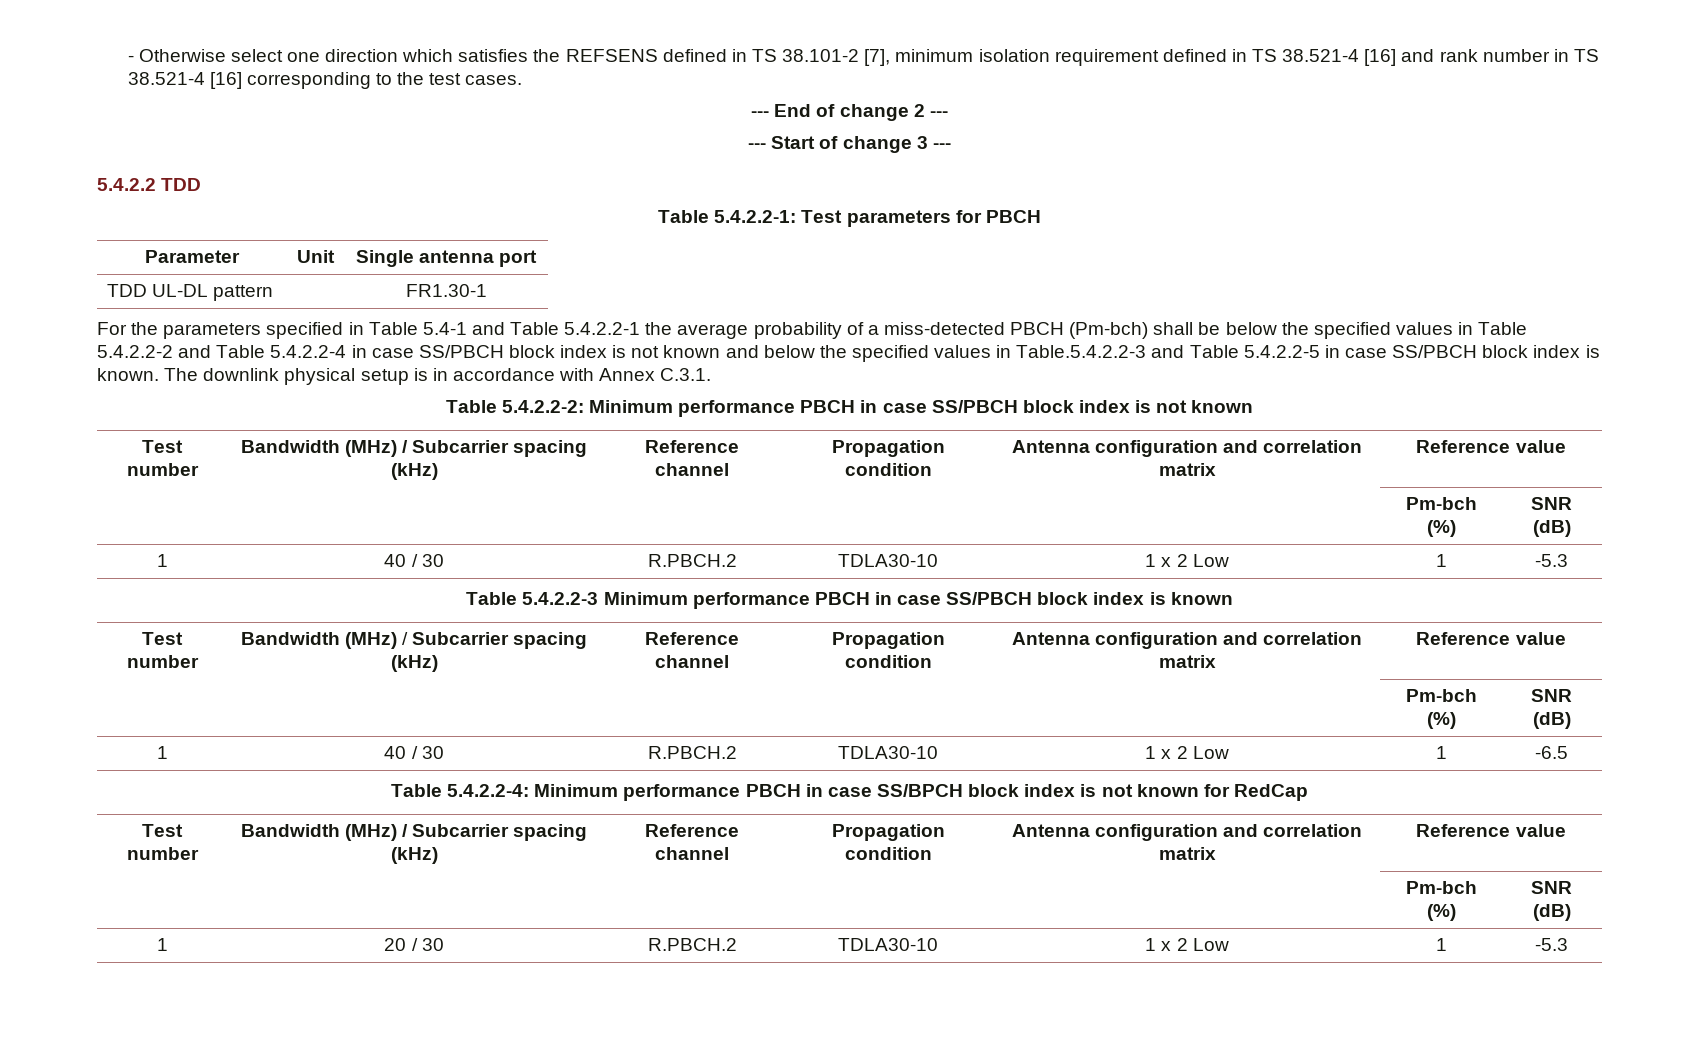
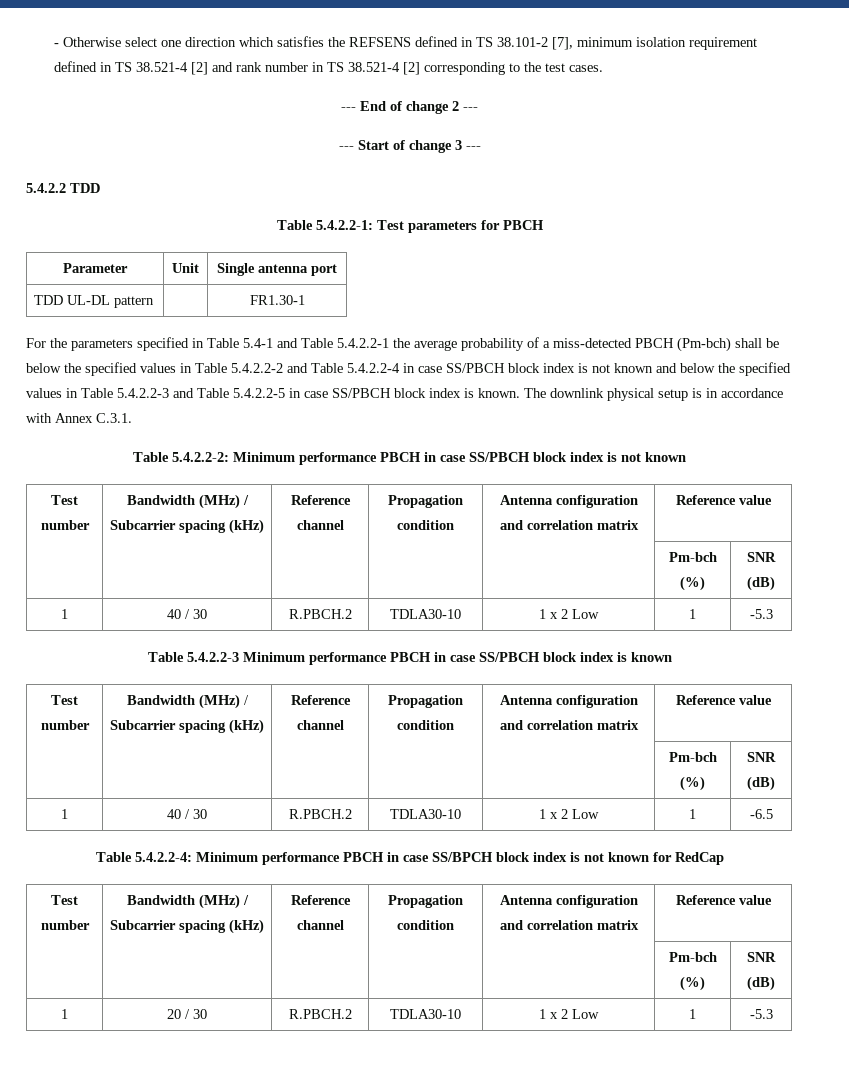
- - Otherwise select one direction which satisfies the REFSENS defined in TS 38.101-2 [7], minimum isolation requirement defined in TS 38.521-4 [16] and rank number in TS 38.521-4 [16] corresponding to the test cases.
+ - Otherwise select one direction which satisfies the REFSENS defined in TS 38.101-2 [7], minimum isolation requirement defined in TS 38.521-4 [2] and rank number in TS 38.521-4 [2] corresponding to the test cases.
- For the parameters specified in Table 5.4-1 and Table 5.4.2.2-1 the average probability of a miss-detected PBCH (Pm-bch) shall be below the specified values in Table 5.4.2.2-2 and Table 5.4.2.2-4 in case SS/PBCH block index is not known and below the specified values in Table.5.4.2.2-3 and Table 5.4.2.2-5 in case SS/PBCH block index is known.
+ For the parameters specified in Table 5.4-1 and Table 5.4.2.2-1 the average probability of a miss-detected PBCH (Pm-bch) shall be below the specified values in Table 5.4.2.2-2 and Table 5.4.2.2-4 in case SS/PBCH block index is not known and below the specified values in Table 5.4.2.2-3 and Table 5.4.2.2-5 in case SS/PBCH block index is known.

